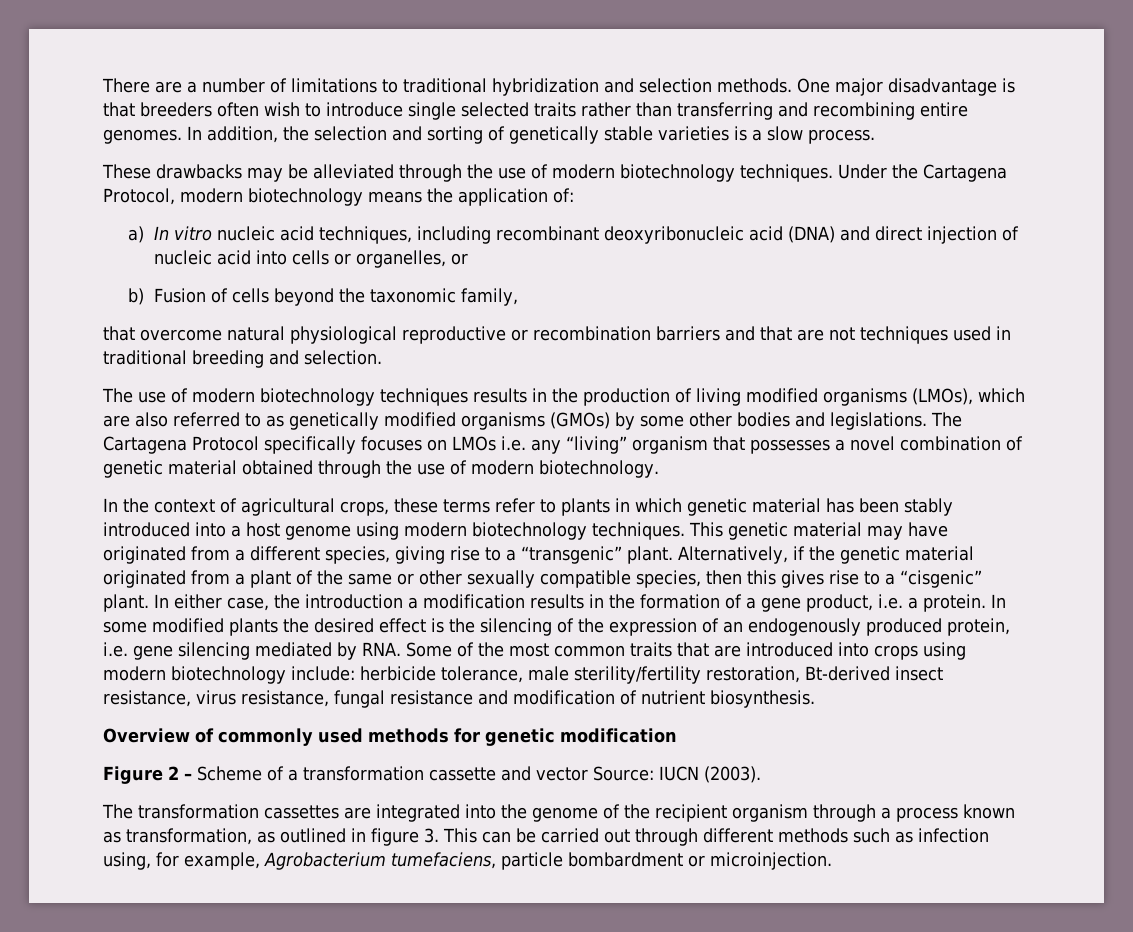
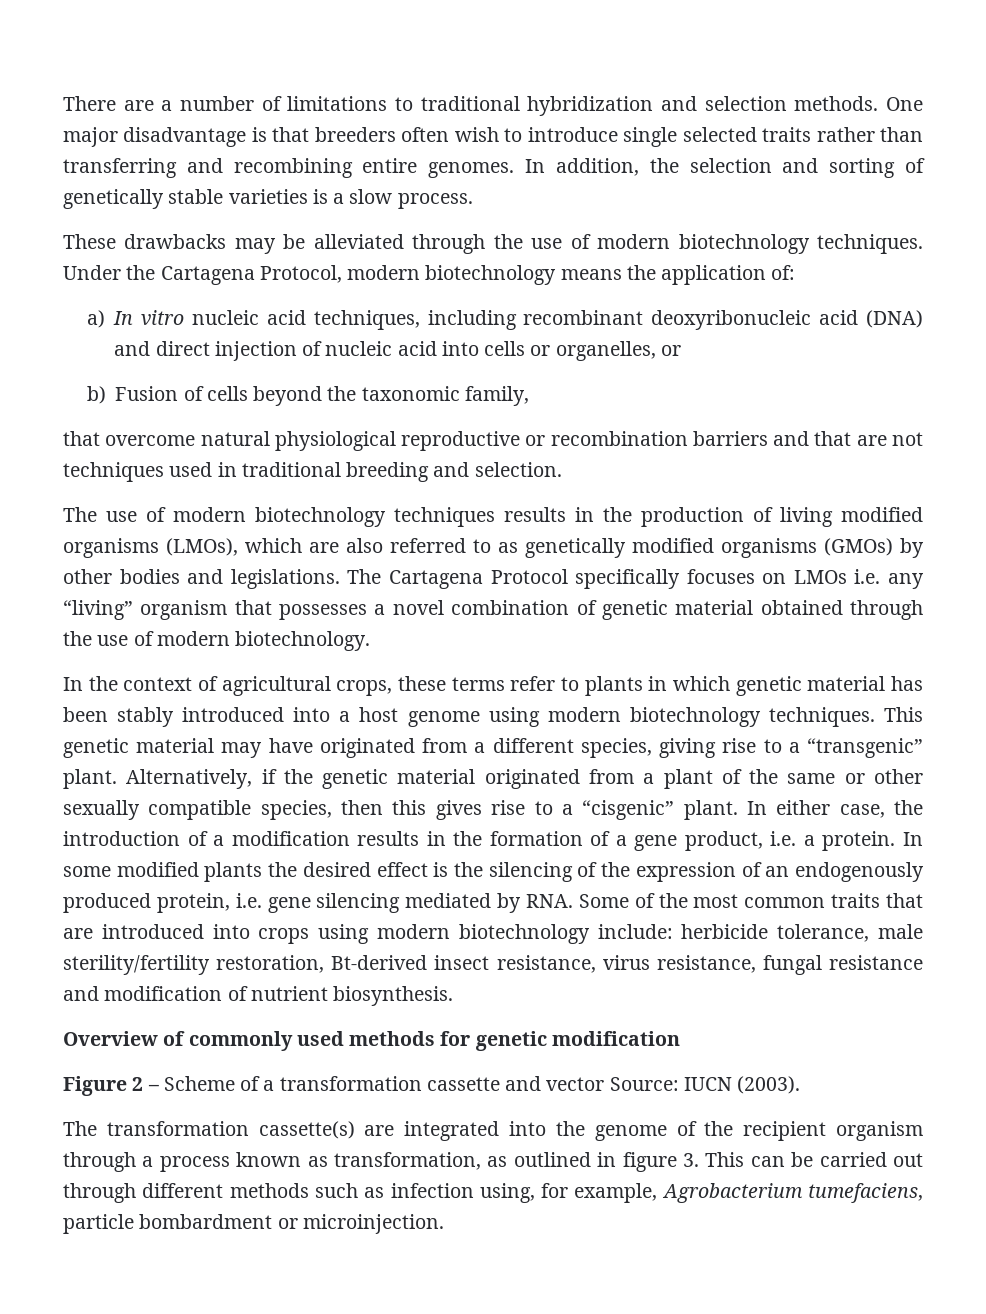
- The use of modern biotechnology techniques results in the production of living modified organisms (LMOs), which are also referred to as genetically modified organisms (GMOs) by some other bodies and legislations.
+ The use of modern biotechnology techniques results in the production of living modified organisms (LMOs), which are also referred to as genetically modified organisms (GMOs) by other bodies and legislations.
- In either case, the introduction a modification results in the formation of a gene product, i.e. a protein.
+ In either case, the introduction of a modification results in the formation of a gene product, i.e. a protein.
- The transformation cassettes are integrated into the genome of the recipient organism through a process known as transformation, as outlined in figure 3. This can be carried out through different methods such as infection using, for example, Agrobacterium tumefaciens, particle bombardment or microinjection.
+ The transformation cassette(s) are integrated into the genome of the recipient organism through a process known as transformation, as outlined in figure 3. This can be carried out through different methods such as infection using, for example, Agrobacterium tumefaciens, particle bombardment or microinjection.

